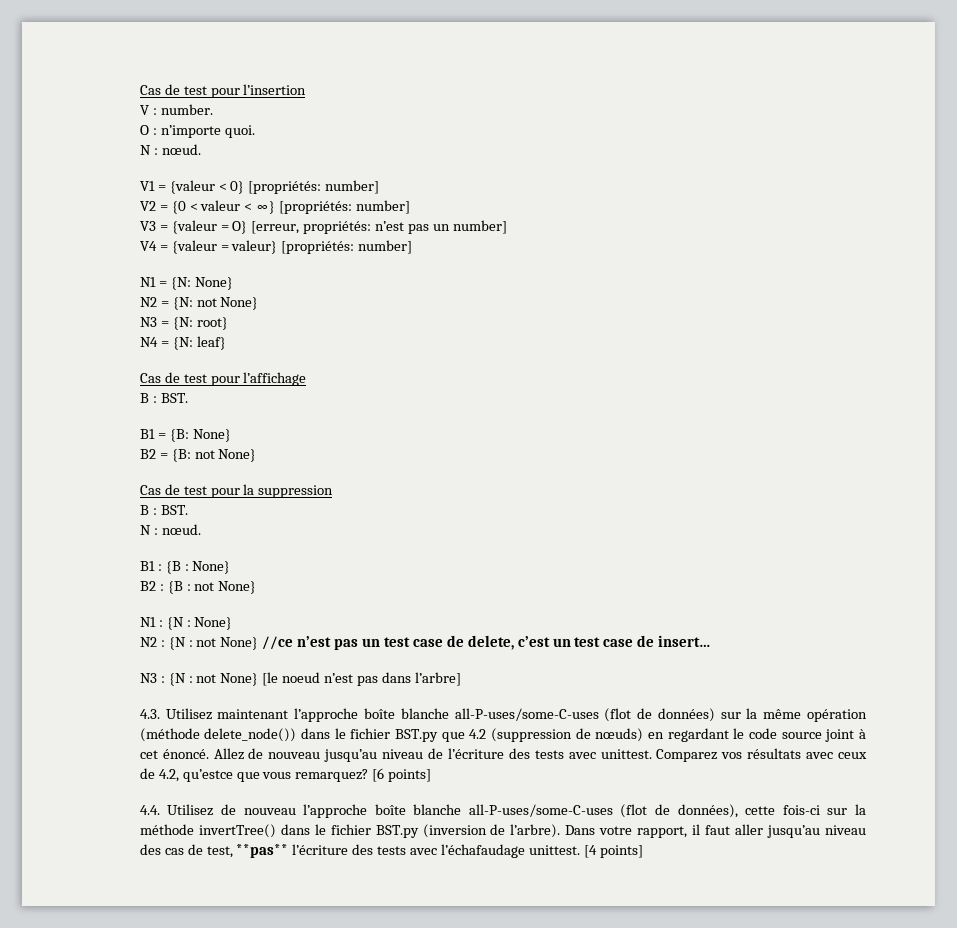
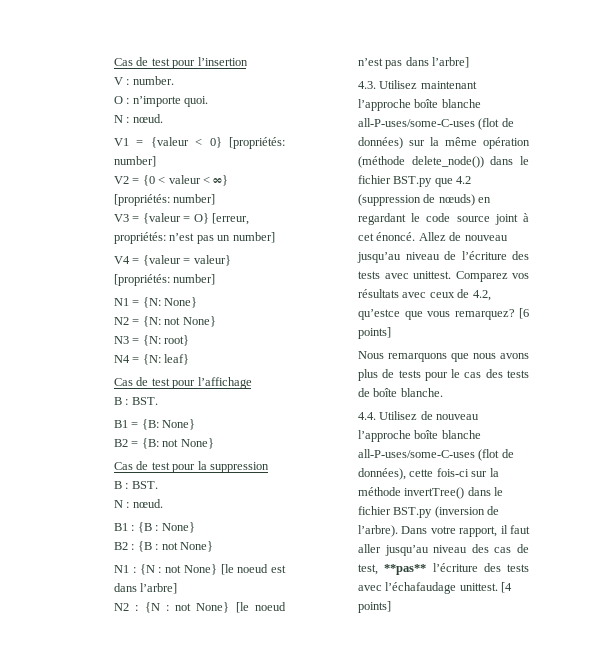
- N1 : {N : None}
+ N1 : {N : not None} [le noeud est dans l’arbre]
- N2 : {N : not None} //ce n’est pas un test case de delete, c’est un test case de insert…
- N3 : {N : not None} [le noeud n’est pas dans l’arbre]
+ N2 : {N : not None} [le noeud n’est pas dans l’arbre]
+ Nous remarquons que nous avons plus de tests pour le cas des tests de boîte blanche.

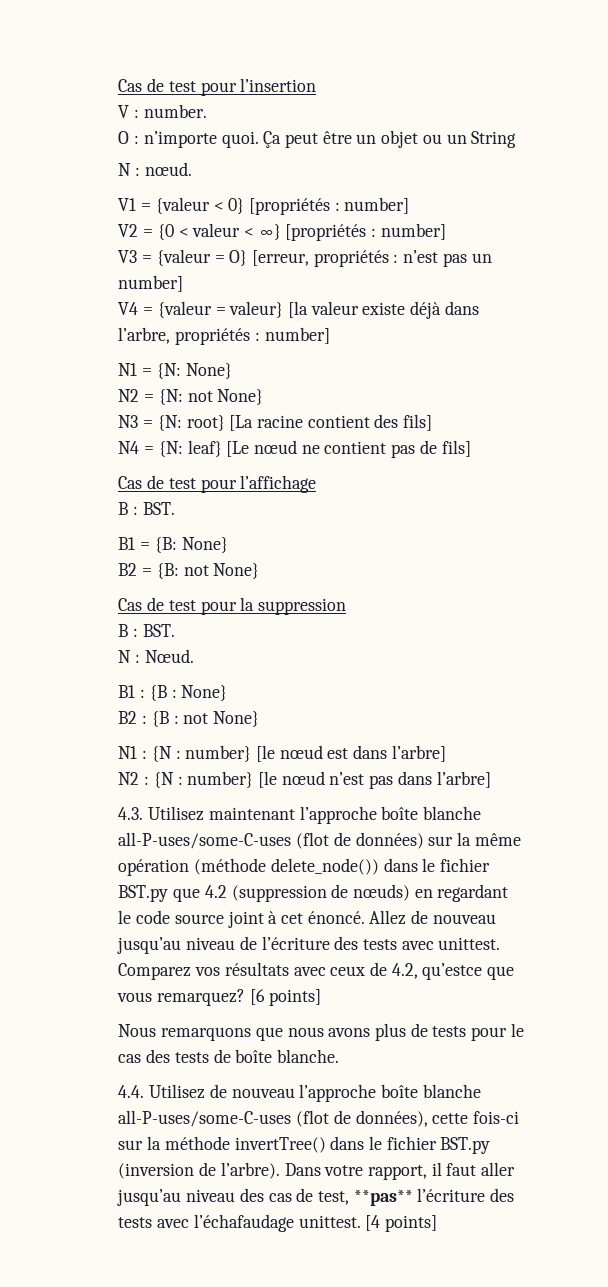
+ Ça peut être un objet ou un String
- V1 = {valeur < 0} [propriétés: number]
+ V1 = {valeur < 0} [propriétés : number]
- V2 = {0 < valeur < ∞} [propriétés: number]
+ V2 = {0 < valeur < ∞} [propriétés : number]
- V3 = {valeur = O} [erreur, propriétés: n’est pas un number]
+ V3 = {valeur = O} [erreur, propriétés : n’est pas un number]
- V4 = {valeur = valeur} [propriétés: number]
+ V4 = {valeur = valeur} [la valeur existe déjà dans l’arbre, propriétés : number]
- N3 = {N: root}
+ N3 = {N: root} [La racine contient des fils]
- N4 = {N: leaf}
+ N4 = {N: leaf} [Le nœud ne contient pas de fils]
  Cas de test pour la suppression
  B : BST.
- N : nœud.
+ N : Nœud.
- N1 : {N : not None} [le noeud est dans l’arbre]
+ N1 : {N : number} [le nœud est dans l’arbre]
- N2 : {N : not None} [le noeud n’est pas dans l’arbre]
+ N2 : {N : number} [le nœud n’est pas dans l’arbre]

